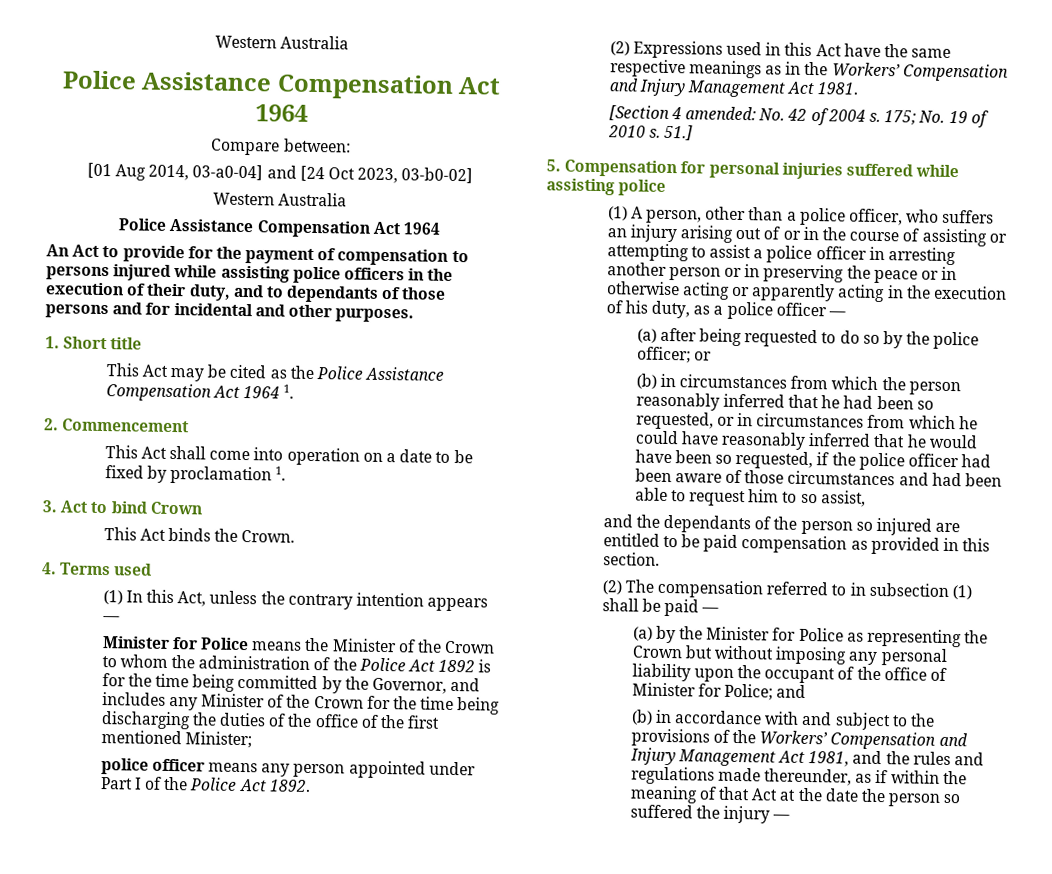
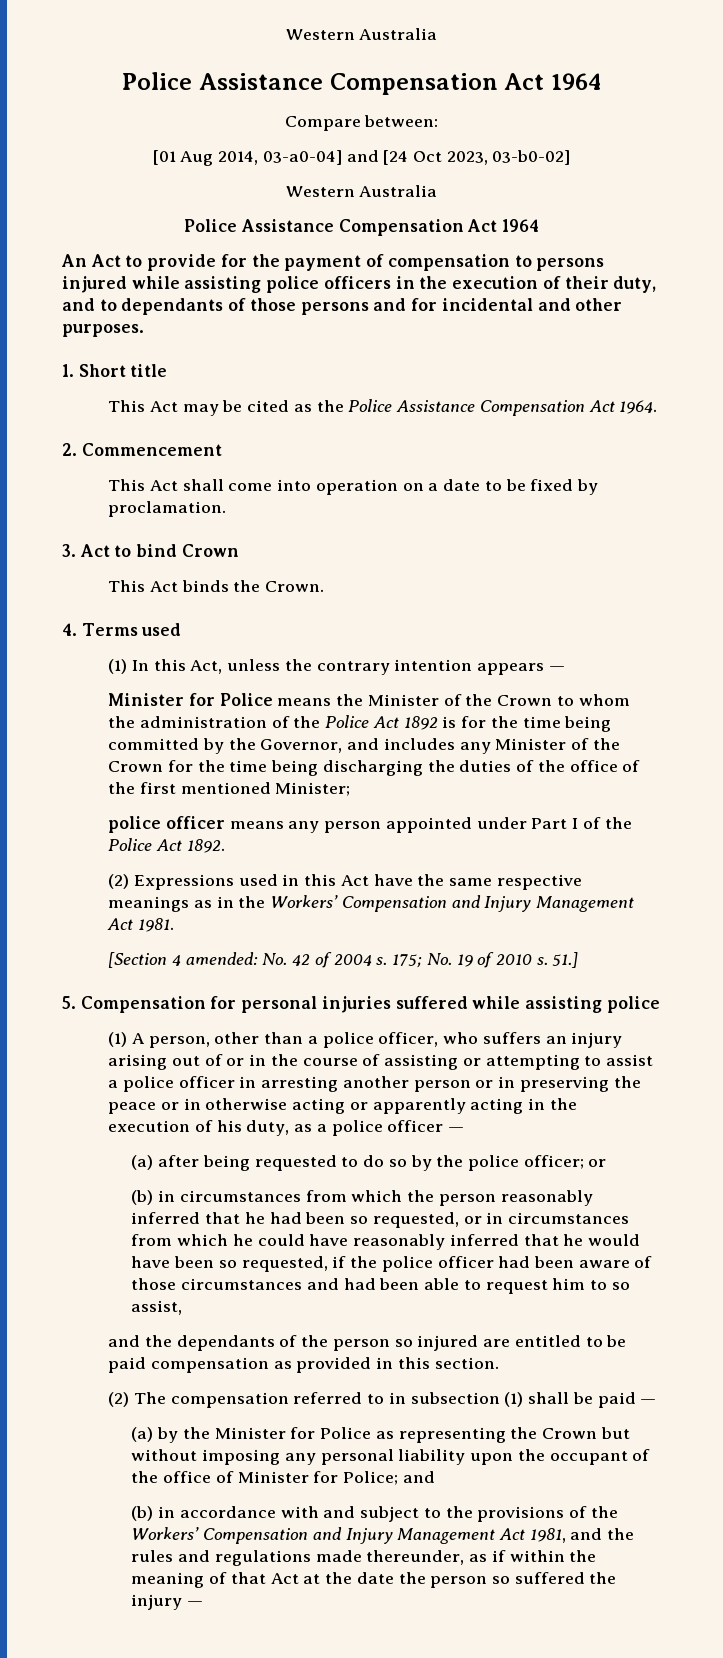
- This Act may be cited as the Police Assistance Compensation Act 1964 1.
+ This Act may be cited as the Police Assistance Compensation Act 1964.
- This Act shall come into operation on a date to be fixed by proclamation 1.
+ This Act shall come into operation on a date to be fixed by proclamation.

